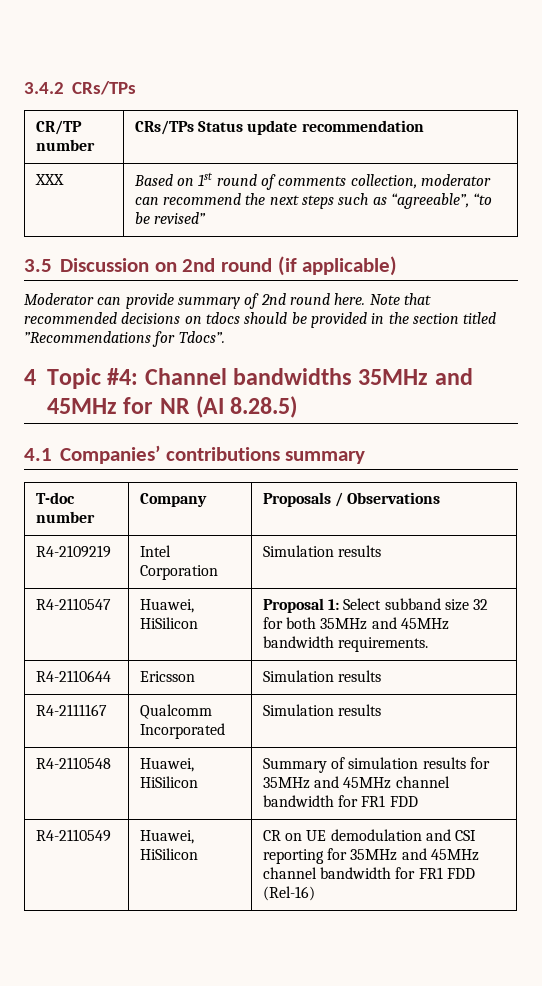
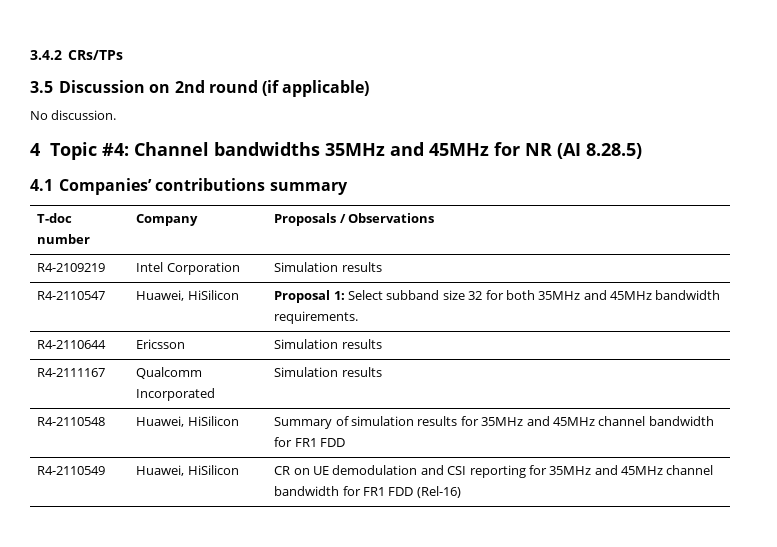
- CR/TP number | CRs/TPs Status update recommendation
- XXX | Based on 1st round of comments collection, moderator can recommend the next steps such as “agreeable”, “to be revised”
- Moderator can provide summary of 2nd round here. Note that recommended decisions on tdocs should be provided in the section titled ”Recommendations for Tdocs”.
+ No discussion.

